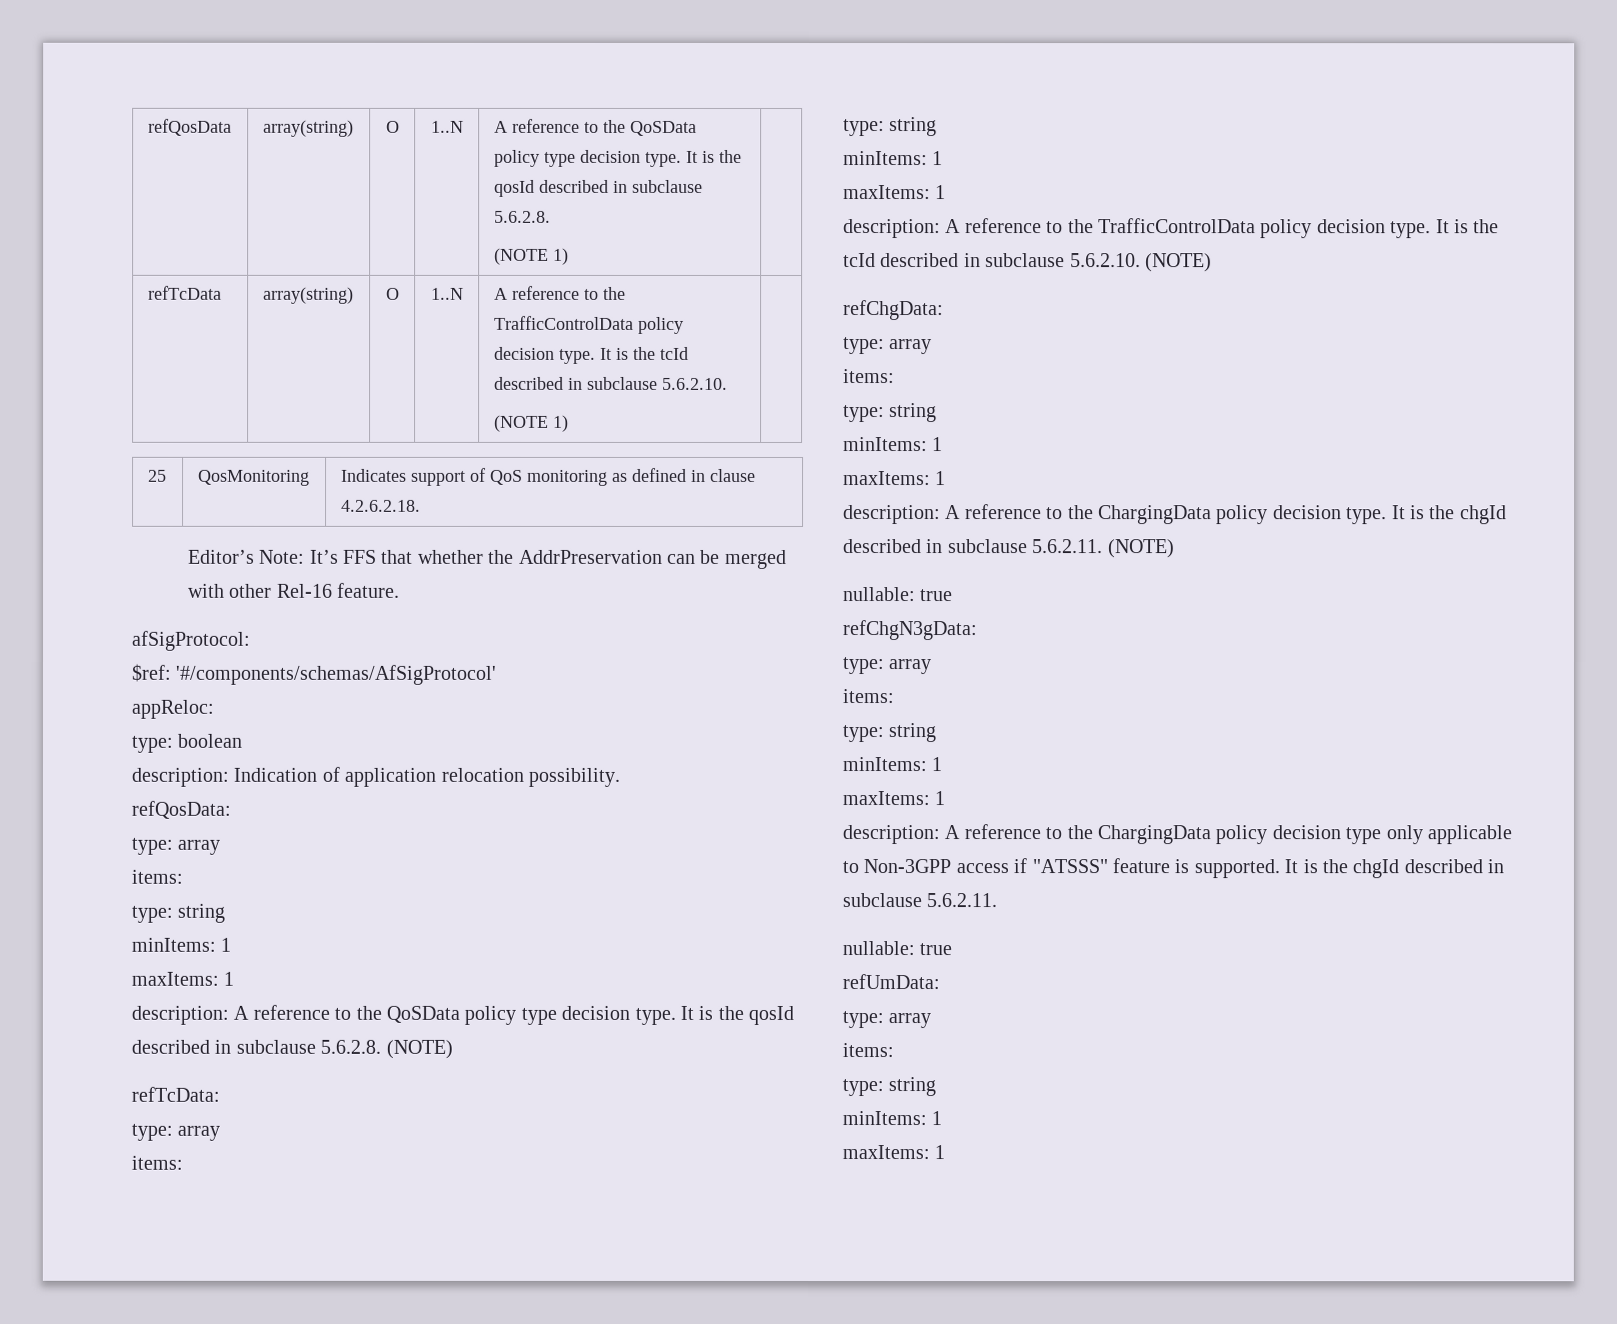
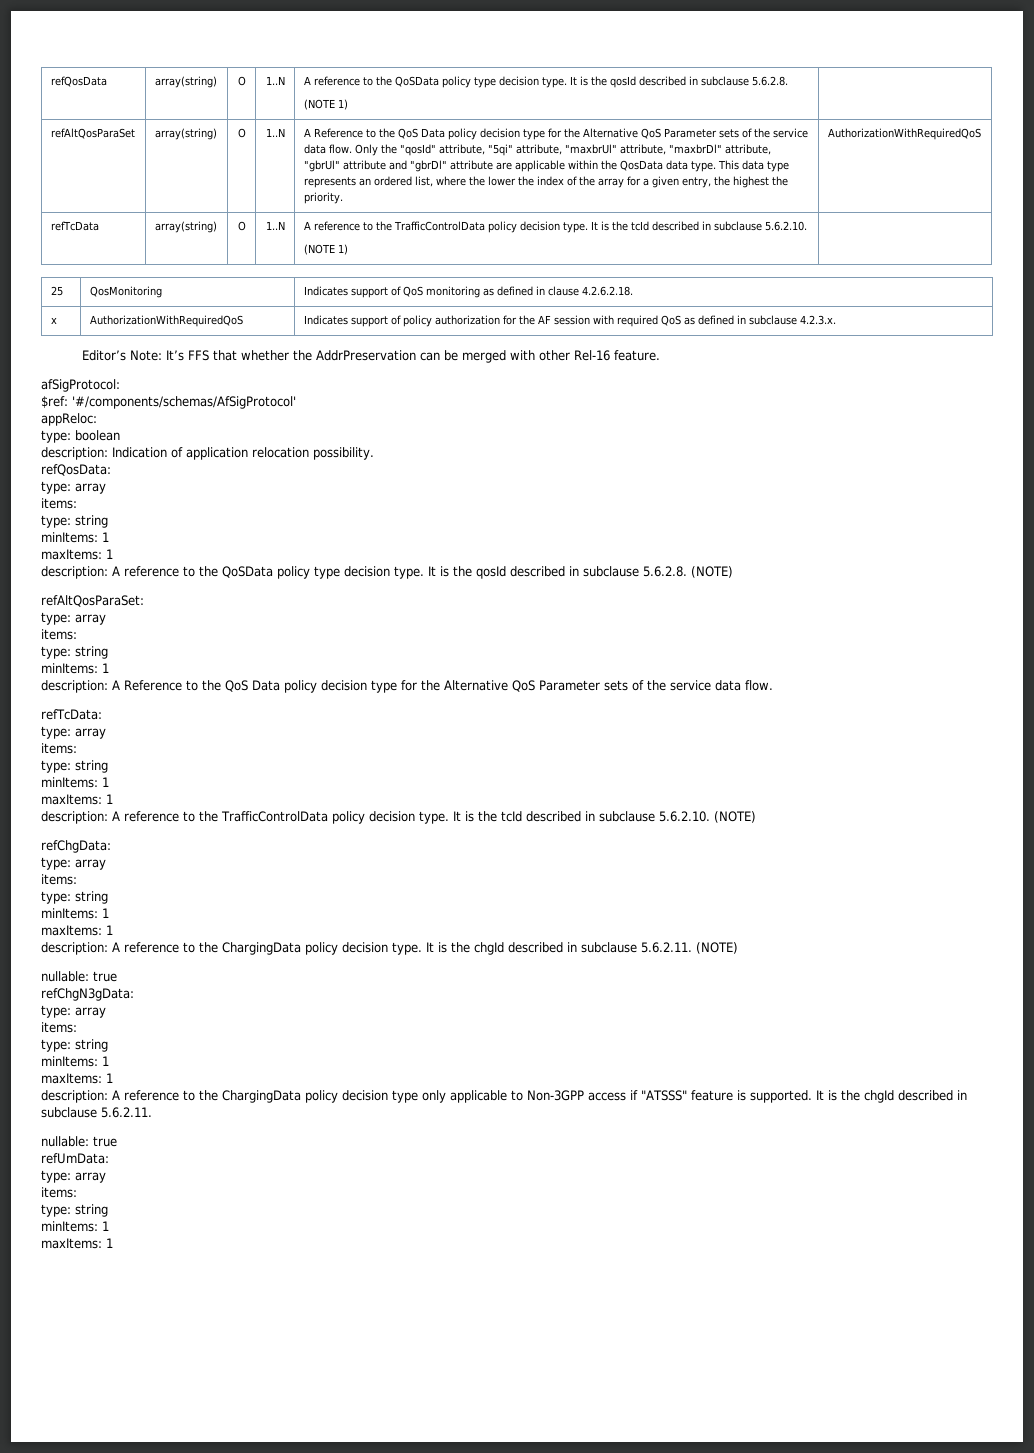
+ refAltQosParaSet | array(string) | O | 1..N | A Reference to the QoS Data policy decision type for the Alternative QoS Parameter sets of the service data flow. Only the "qosId" attribute, "5qi" attribute, "maxbrUl" attribute, "maxbrDl" attribute, "gbrUl" attribute and "gbrDl" attribute are applicable within the QosData data type. This data type represents an ordered list, where the lower the index of the array for a given entry, the highest the priority. | AuthorizationWithRequiredQoS
+ x | AuthorizationWithRequiredQoS | Indicates support of policy authorization for the AF session with required QoS as defined in subclause 4.2.3.x.
+ refAltQosParaSet:
+ type: array
+ items:
+ type: string
+ minItems: 1
+ description: A Reference to the QoS Data policy decision type for the Alternative QoS Parameter sets of the service data flow.

